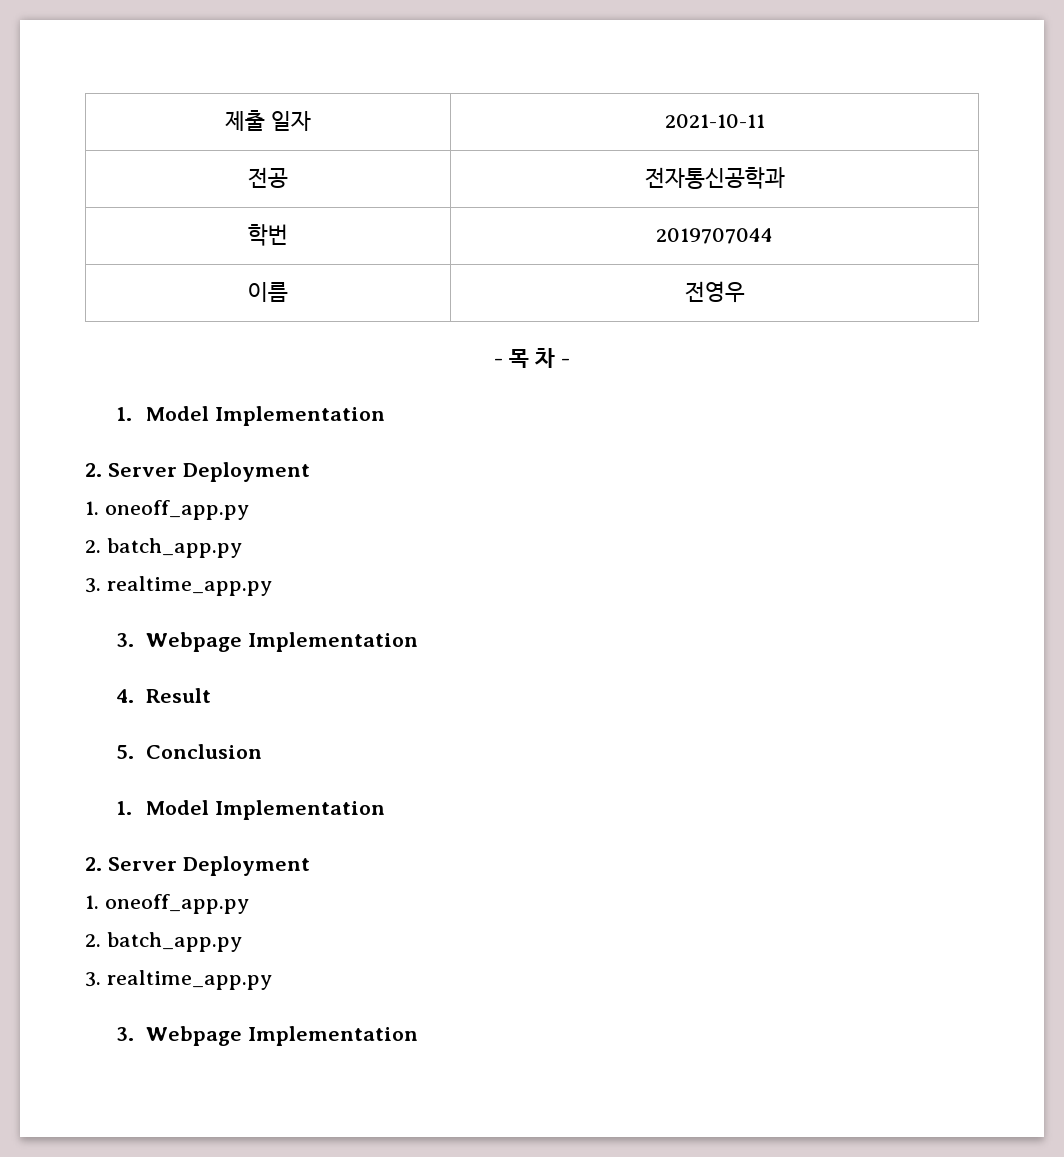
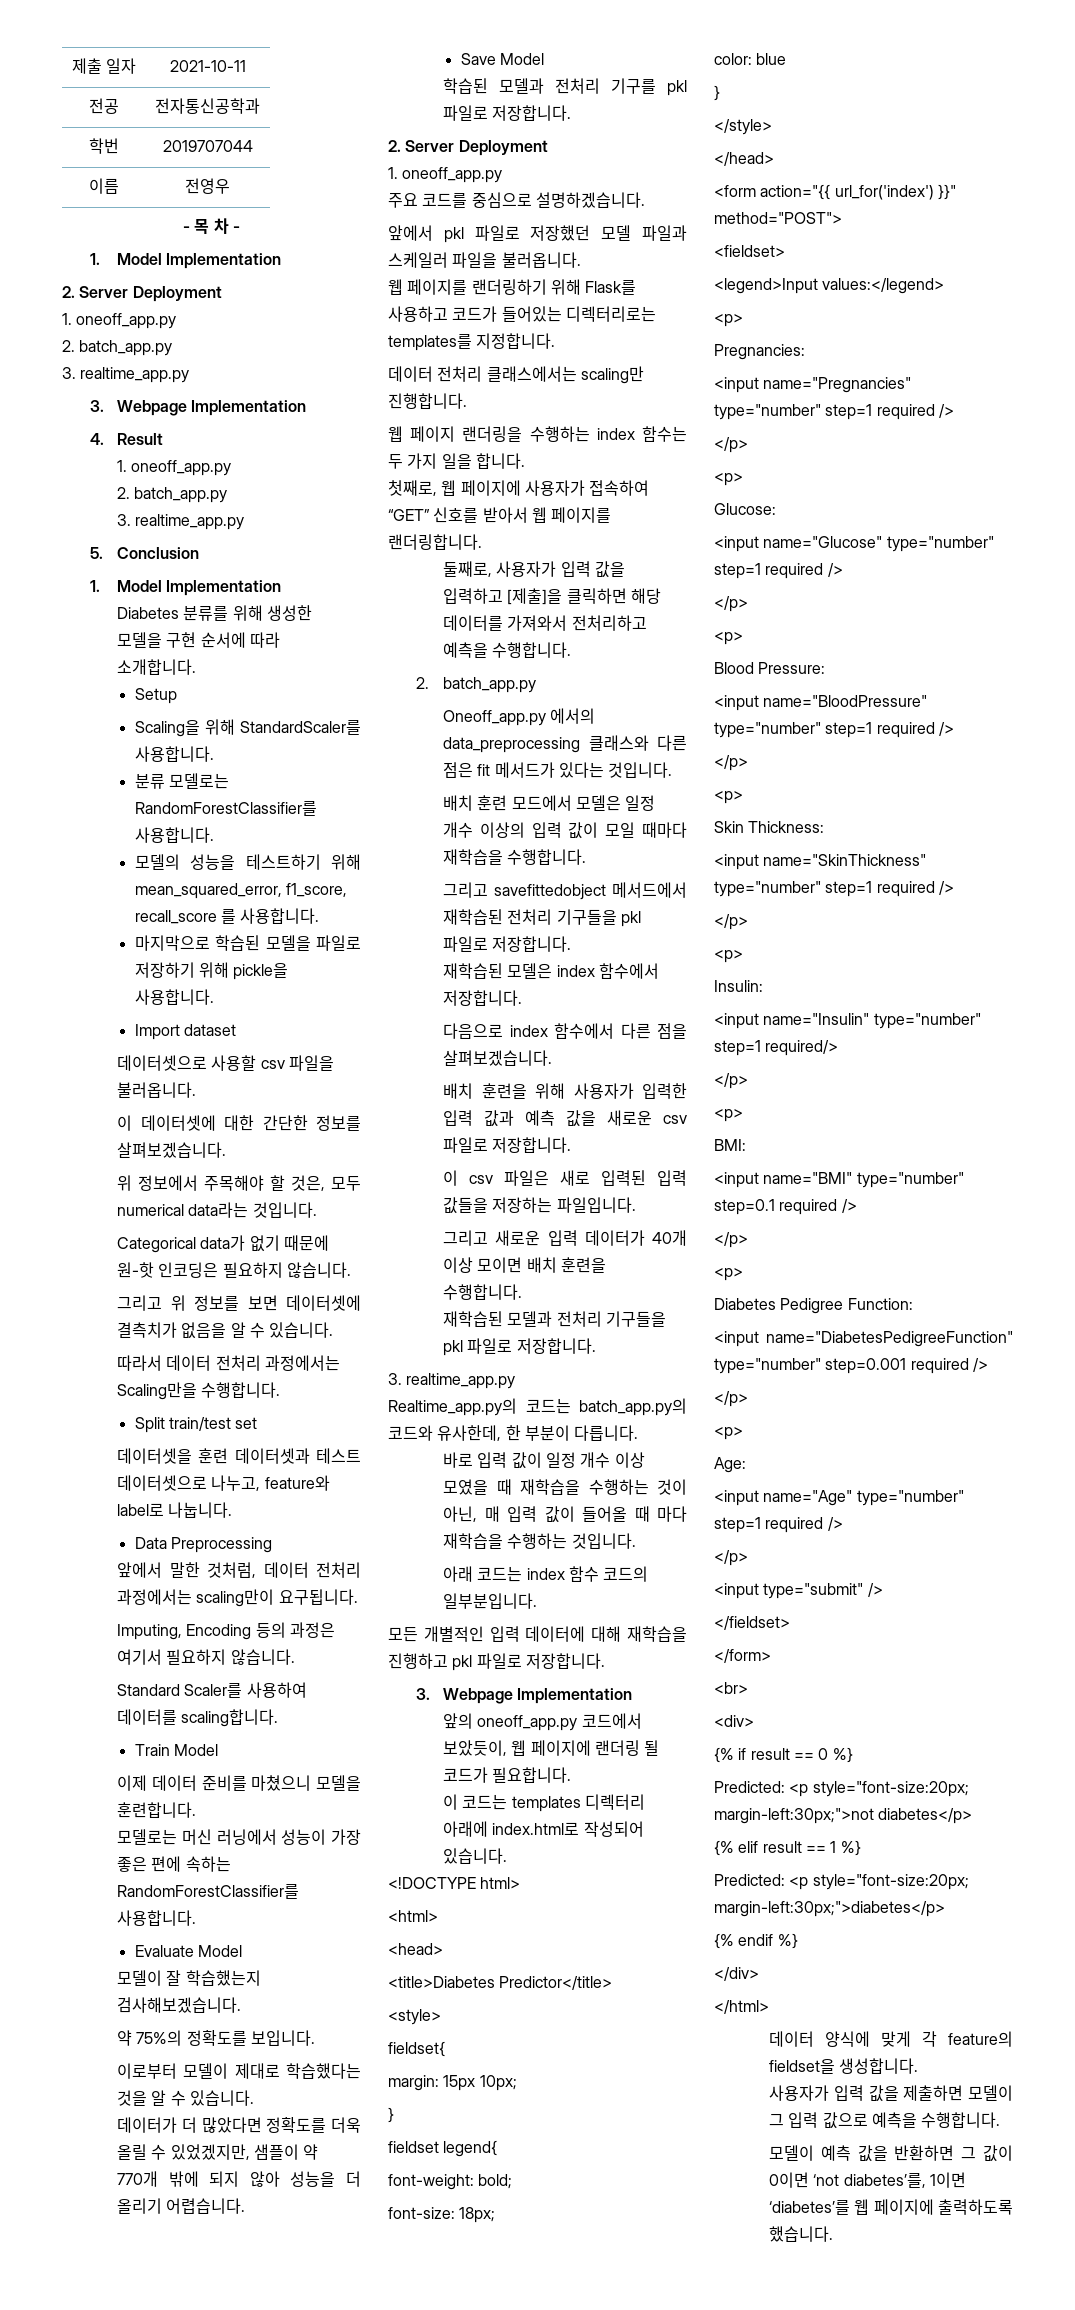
  4. Result
- 5. Conclusion
- 1. Model Implementation
- 2. Server Deployment
  1. oneoff_app.py
  2. batch_app.py
  3. realtime_app.py
+ 5. Conclusion
+ 1. Model Implementation
+ Diabetes 분류를 위해 생성한 모델을 구현 순서에 따라 소개합니다.
+ Setup
+ Scaling을 위해 StandardScaler를 사용합니다.
+ 분류 모델로는 RandomForestClassifier를 사용합니다.
+ 모델의 성능을 테스트하기 위해 mean_squared_error, f1_score, recall_score 를 사용합니다.
+ 마지막으로 학습된 모델을 파일로 저장하기 위해 pickle을 사용합니다.
+ Import dataset
+ 데이터셋으로 사용할 csv 파일을 불러옵니다.
+ 이 데이터셋에 대한 간단한 정보를 살펴보겠습니다.
+ 위 정보에서 주목해야 할 것은, 모두 numerical data라는 것입니다.
+ Categorical data가 없기 때문에 원-핫 인코딩은 필요하지 않습니다.
+ 그리고 위 정보를 보면 데이터셋에 결측치가 없음을 알 수 있습니다.
+ 따라서 데이터 전처리 과정에서는 Scaling만을 수행합니다.
+ Split train/test set
+ 데이터셋을 훈련 데이터셋과 테스트 데이터셋으로 나누고, feature와 label로 나눕니다.
+ Data Preprocessing
+ 앞에서 말한 것처럼, 데이터 전처리 과정에서는 scaling만이 요구됩니다.
+ Imputing, Encoding 등의 과정은 여기서 필요하지 않습니다.
+ Standard Scaler를 사용하여 데이터를 scaling합니다.
+ Train Model
+ 이제 데이터 준비를 마쳤으니 모델을 훈련합니다.
+ 모델로는 머신 러닝에서 성능이 가장 좋은 편에 속하는 RandomForestClassifier를 사용합니다.
+ Evaluate Model
+ 모델이 잘 학습했는지 검사해보겠습니다.
+ 약 75%의 정확도를 보입니다.
+ 이로부터 모델이 제대로 학습했다는 것을 알 수 있습니다.
+ 데이터가 더 많았다면 정확도를 더욱 올릴 수 있었겠지만, 샘플이 약 770개 밖에 되지 않아 성능을 더 올리기 어렵습니다.
+ Save Model
+ 학습된 모델과 전처리 기구를 pkl 파일로 저장합니다.
+ 2. Server Deployment
+ 1. oneoff_app.py
+ 주요 코드를 중심으로 설명하겠습니다.
+ 앞에서 pkl 파일로 저장했던 모델 파일과 스케일러 파일을 불러옵니다.
+ 웹 페이지를 랜더링하기 위해 Flask를 사용하고 코드가 들어있는 디렉터리로는 templates를 지정합니다.
+ 데이터 전처리 클래스에서는 scaling만 진행합니다.
+ 웹 페이지 랜더링을 수행하는 index 함수는 두 가지 일을 합니다.
+ 첫째로, 웹 페이지에 사용자가 접속하여 “GET” 신호를 받아서 웹 페이지를 랜더링합니다.
+ 둘째로, 사용자가 입력 값을 입력하고 [제출]을 클릭하면 해당 데이터를 가져와서 전처리하고 예측을 수행합니다.
+ 2. batch_app.py
+ Oneoff_app.py 에서의 data_preprocessing 클래스와 다른 점은 fit 메서드가 있다는 것입니다.
+ 배치 훈련 모드에서 모델은 일정 개수 이상의 입력 값이 모일 때마다 재학습을 수행합니다.
+ 그리고 savefittedobject 메서드에서 재학습된 전처리 기구들을 pkl 파일로 저장합니다.
+ 재학습된 모델은 index 함수에서 저장합니다.
+ 다음으로 index 함수에서 다른 점을 살펴보겠습니다.
+ 배치 훈련을 위해 사용자가 입력한 입력 값과 예측 값을 새로운 csv 파일로 저장합니다.
+ 이 csv 파일은 새로 입력된 입력 값들을 저장하는 파일입니다.
+ 그리고 새로운 입력 데이터가 40개 이상 모이면 배치 훈련을 수행합니다.
+ 재학습된 모델과 전처리 기구들을 pkl 파일로 저장합니다.
+ 3. realtime_app.py
+ Realtime_app.py의 코드는 batch_app.py의 코드와 유사한데, 한 부분이 다릅니다.
+ 바로 입력 값이 일정 개수 이상 모였을 때 재학습을 수행하는 것이 아닌, 매 입력 값이 들어올 때 마다 재학습을 수행하는 것입니다.
+ 아래 코드는 index 함수 코드의 일부분입니다.
+ 모든 개별적인 입력 데이터에 대해 재학습을 진행하고 pkl 파일로 저장합니다.
  3. Webpage Implementation
+ 앞의 oneoff_app.py 코드에서 보았듯이, 웹 페이지에 랜더링 될 코드가 필요합니다.
+ 이 코드는 templates 디렉터리 아래에 index.html로 작성되어 있습니다.
+ <!DOCTYPE html>
+ <html>
+ <head>
+ <title>Diabetes Predictor</title>
+ <style>
+ fieldset{
+ margin: 15px 10px;
+ }
+ fieldset legend{
+ font-weight: bold;
+ font-size: 18px;
+ color: blue
+ }
+ </style>
+ </head>
+ <form action="{{ url_for('index') }}" method="POST">
+ <fieldset>
+ <legend>Input values:</legend>
+ <p>
+ Pregnancies:
+ <input name="Pregnancies" type="number" step=1 required />
+ </p>
+ <p>
+ Glucose:
+ <input name="Glucose" type="number" step=1 required />
+ </p>
+ <p>
+ Blood Pressure:
+ <input name="BloodPressure" type="number" step=1 required />
+ </p>
+ <p>
+ Skin Thickness:
+ <input name="SkinThickness" type="number" step=1 required />
+ </p>
+ <p>
+ Insulin:
+ <input name="Insulin" type="number" step=1 required/>
+ </p>
+ <p>
+ BMI:
+ <input name="BMI" type="number" step=0.1 required />
+ </p>
+ <p>
+ Diabetes Pedigree Function:
+ <input name="DiabetesPedigreeFunction" type="number" step=0.001 required />
+ </p>
+ <p>
+ Age:
+ <input name="Age" type="number" step=1 required />
+ </p>
+ <input type="submit" />
+ </fieldset>
+ </form>
+ <br>
+ <div>
+ {% if result == 0 %}
+ Predicted: <p style="font-size:20px; margin-left:30px;">not diabetes</p>
+ {% elif result == 1 %}
+ Predicted: <p style="font-size:20px; margin-left:30px;">diabetes</p>
+ {% endif %}
+ </div>
+ </html>
+ 데이터 양식에 맞게 각 feature의 fieldset을 생성합니다.
+ 사용자가 입력 값을 제출하면 모델이 그 입력 값으로 예측을 수행합니다.
+ 모델이 예측 값을 반환하면 그 값이 0이면 ‘not diabetes’를, 1이면 ‘diabetes’를 웹 페이지에 출력하도록 했습니다.

